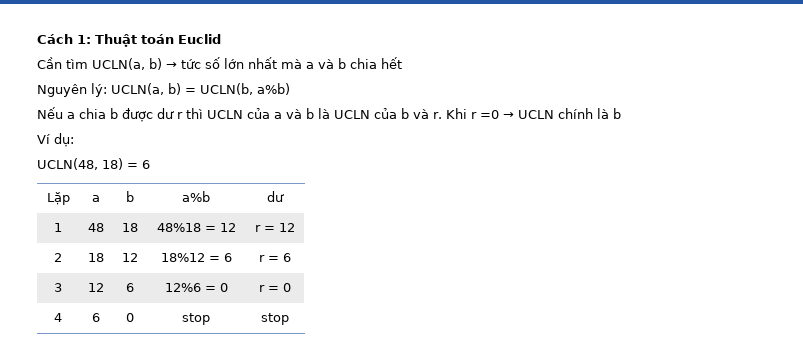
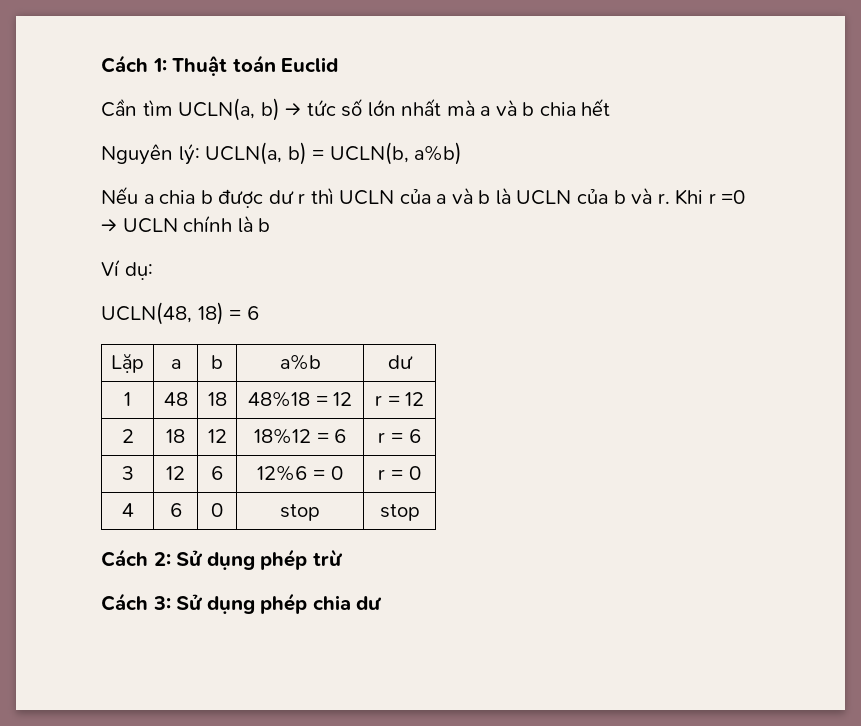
+ Cách 2: Sử dụng phép trừ
+ Cách 3: Sử dụng phép chia dư

